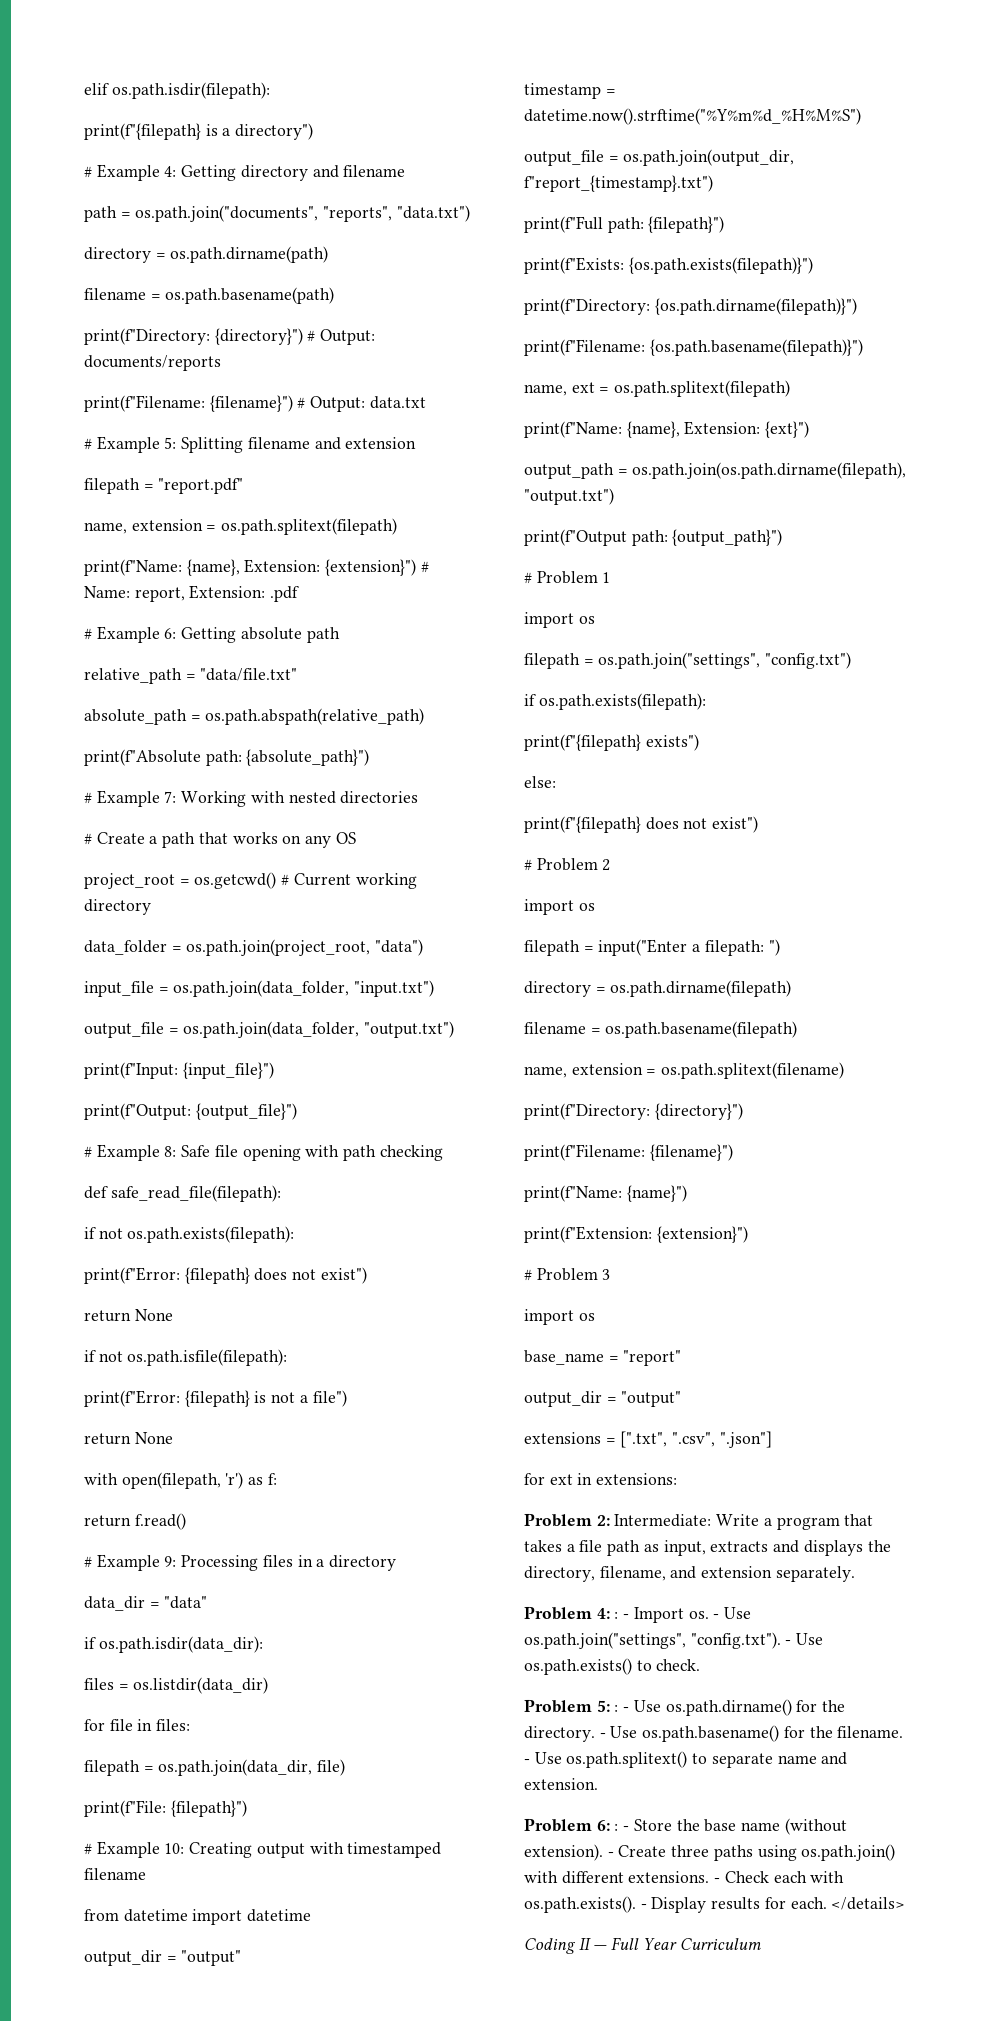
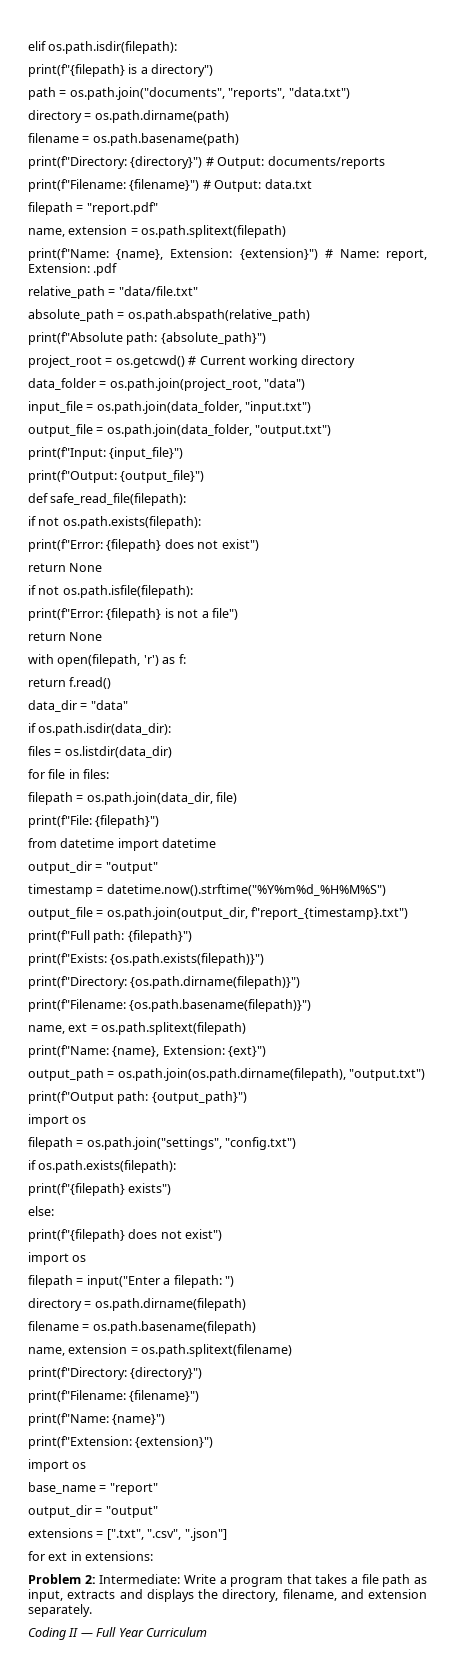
- # Example 4: Getting directory and filename
- # Example 5: Splitting filename and extension
- # Example 6: Getting absolute path
- # Example 7: Working with nested directories
- # Create a path that works on any OS
- # Example 8: Safe file opening with path checking
- # Example 9: Processing files in a directory
- # Example 10: Creating output with timestamped filename
- # Problem 1
- # Problem 2
- # Problem 3
- Problem 4: : - Import os. - Use os.path.join("settings", "config.txt"). - Use os.path.exists() to check.
- Problem 5: : - Use os.path.dirname() for the directory. - Use os.path.basename() for the filename. - Use os.path.splitext() to separate name and extension.
- Problem 6: : - Store the base name (without extension). - Create three paths using os.path.join() with different extensions. - Check each with os.path.exists(). - Display results for each. </details>

